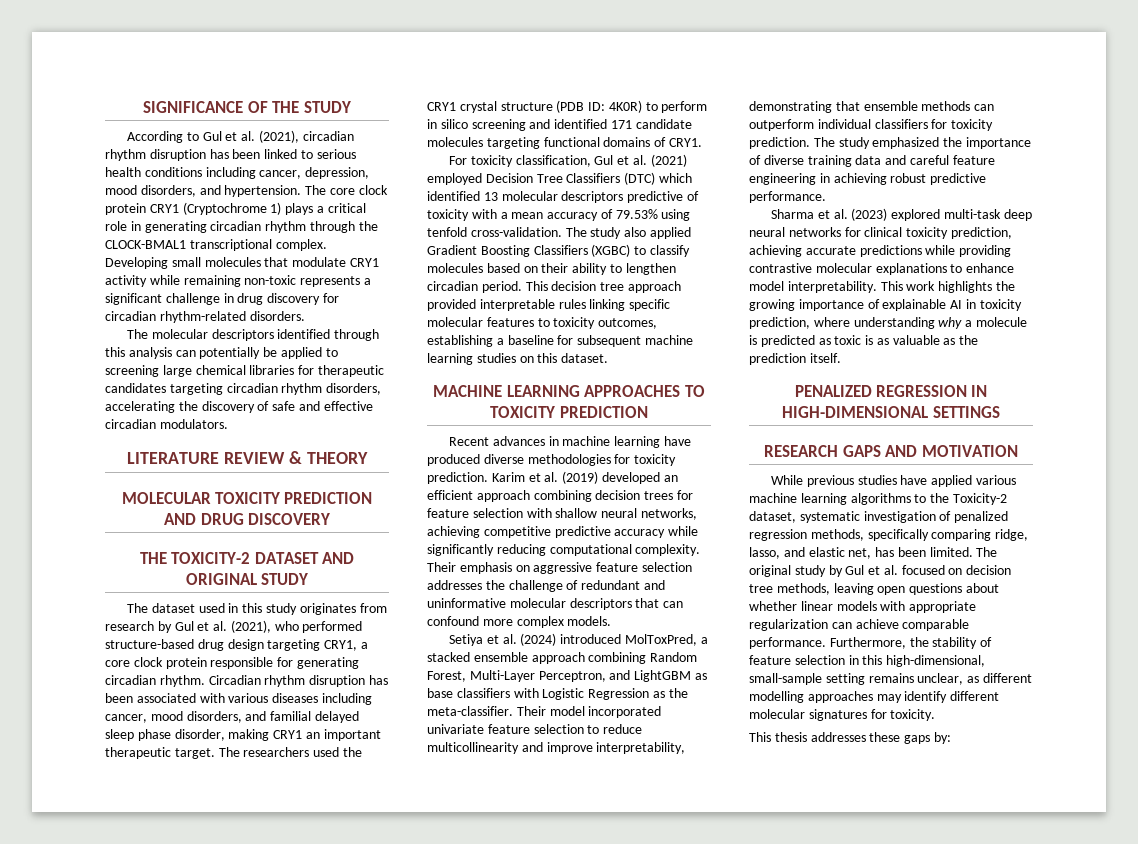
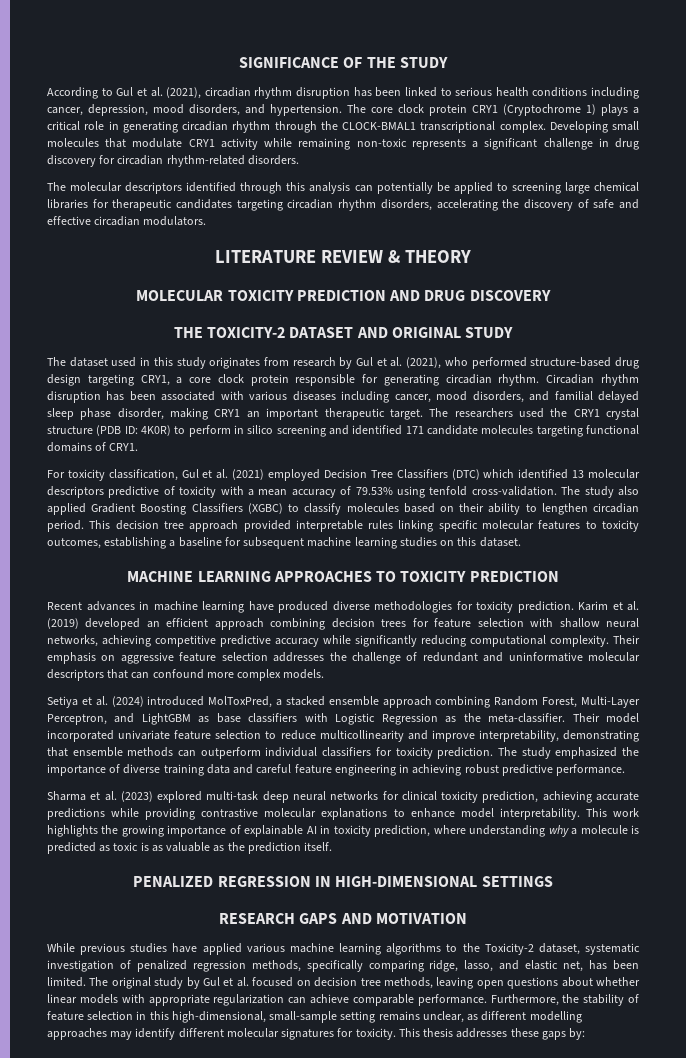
- Furthermore, the stability of feature selection in this high-dimensional, small-sample setting remains unclear, as different modelling approaches may identify different molecular signatures for toxicity.
- This thesis addresses these gaps by:
+ Furthermore, the stability of feature selection in this high-dimensional, small-sample setting remains unclear, as different modelling approaches may identify different molecular signatures for toxicity. This thesis addresses these gaps by:

